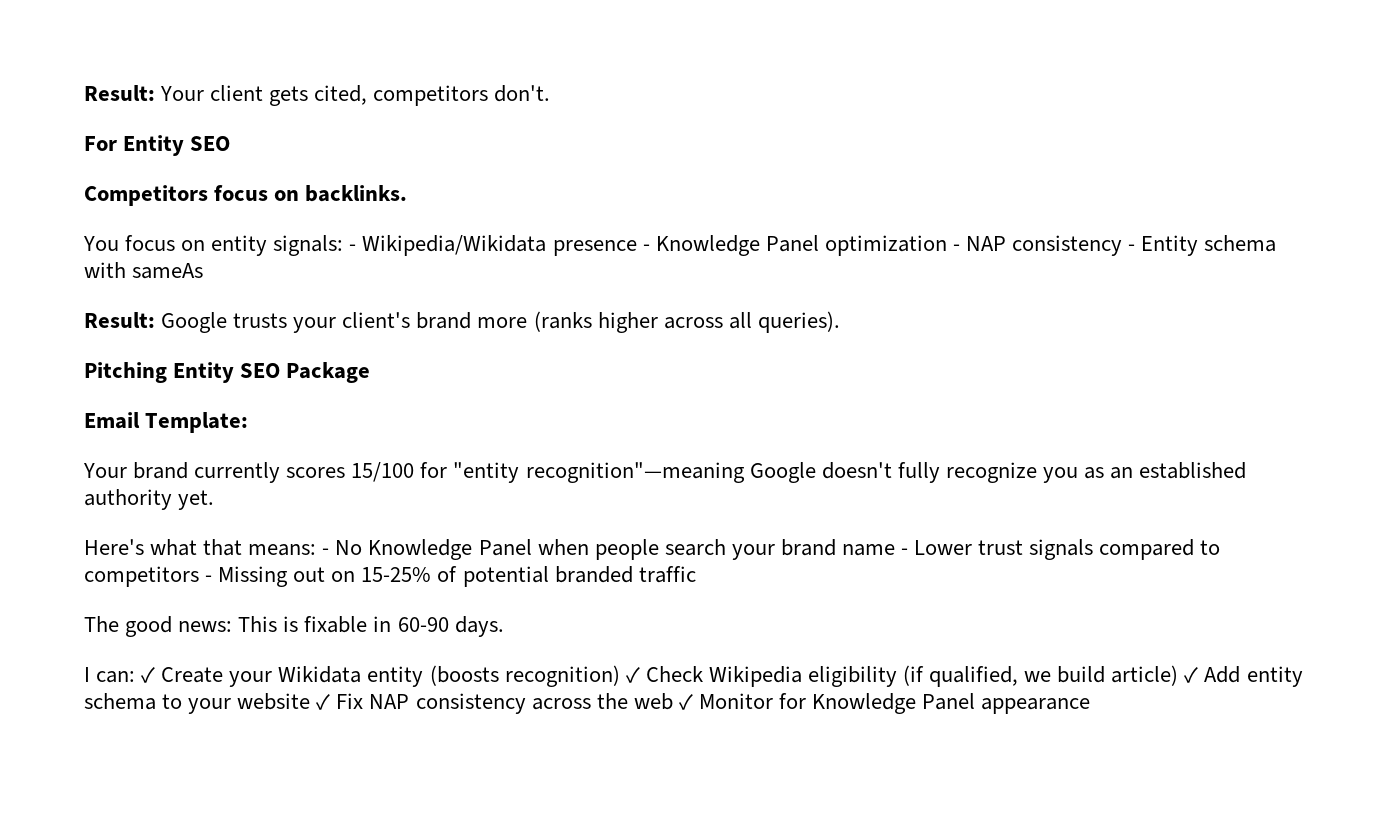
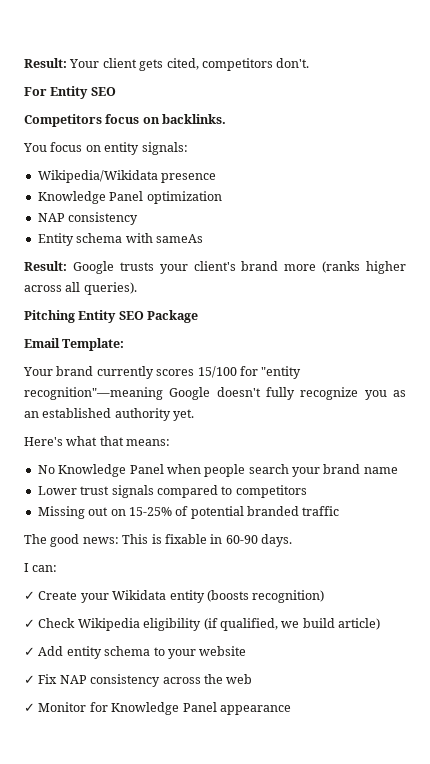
- You focus on entity signals: - Wikipedia/Wikidata presence - Knowledge Panel optimization - NAP consistency - Entity schema with sameAs
+ You focus on entity signals:
+ Wikipedia/Wikidata presence
+ Knowledge Panel optimization
+ NAP consistency
+ Entity schema with sameAs
- Here's what that means: - No Knowledge Panel when people search your brand name - Lower trust signals compared to competitors - Missing out on 15-25% of potential branded traffic
+ Here's what that means:
+ No Knowledge Panel when people search your brand name
+ Lower trust signals compared to competitors
+ Missing out on 15-25% of potential branded traffic
- I can: ✓ Create your Wikidata entity (boosts recognition) ✓ Check Wikipedia eligibility (if qualified, we build article) ✓ Add entity schema to your website ✓ Fix NAP consistency across the web ✓ Monitor for Knowledge Panel appearance
+ I can:
+ ✓ Create your Wikidata entity (boosts recognition)
+ ✓ Check Wikipedia eligibility (if qualified, we build article)
+ ✓ Add entity schema to your website
+ ✓ Fix NAP consistency across the web
+ ✓ Monitor for Knowledge Panel appearance

